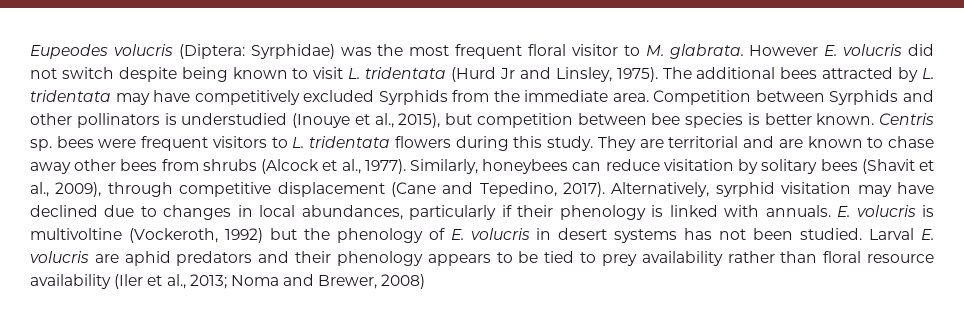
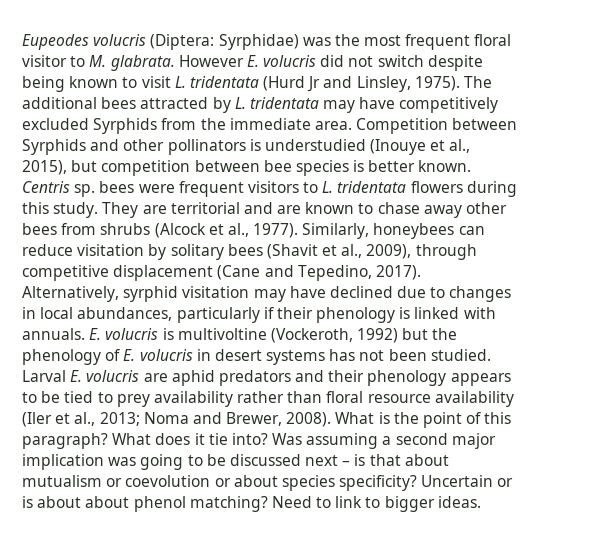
- Larval E. volucris are aphid predators and their phenology appears to be tied to prey availability rather than floral resource availability (Iler et al., 2013; Noma and Brewer, 2008)
+ Larval E. volucris are aphid predators and their phenology appears to be tied to prey availability rather than floral resource availability (Iler et al., 2013; Noma and Brewer, 2008). What is the point of this paragraph? What does it tie into? Was assuming a second major implication was going to be discussed next – is that about mutualism or coevolution or about species specificity? Uncertain or is about about phenol matching? Need to link to bigger ideas.

